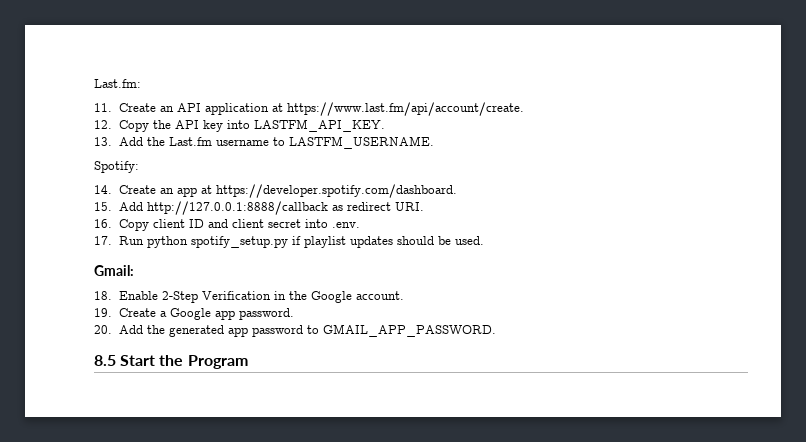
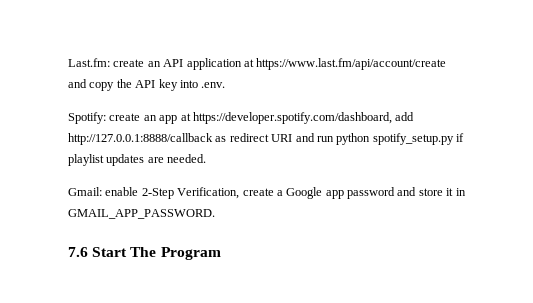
- Last.fm:
- 11. Create an API application at https://www.last.fm/api/account/create.
- 12. Copy the API key into LASTFM_API_KEY.
- 13. Add the Last.fm username to LASTFM_USERNAME.
+ Last.fm: create an API application at https://www.last.fm/api/account/create and copy the API key into .env.
- Spotify:
- 14. Create an app at https://developer.spotify.com/dashboard.
- 15. Add http://127.0.0.1:8888/callback as redirect URI.
- 16. Copy client ID and client secret into .env.
- 17. Run python spotify_setup.py if playlist updates should be used.
- Gmail:
- 18. Enable 2-Step Verification in the Google account.
- 19. Create a Google app password.
- 20. Add the generated app password to GMAIL_APP_PASSWORD.
- 8.5 Start the Program
+ Spotify: create an app at https://developer.spotify.com/dashboard, add http://127.0.0.1:8888/callback as redirect URI and run python spotify_setup.py if playlist updates are needed.
+ Gmail: enable 2-Step Verification, create a Google app password and store it in GMAIL_APP_PASSWORD.
+ 7.6 Start The Program

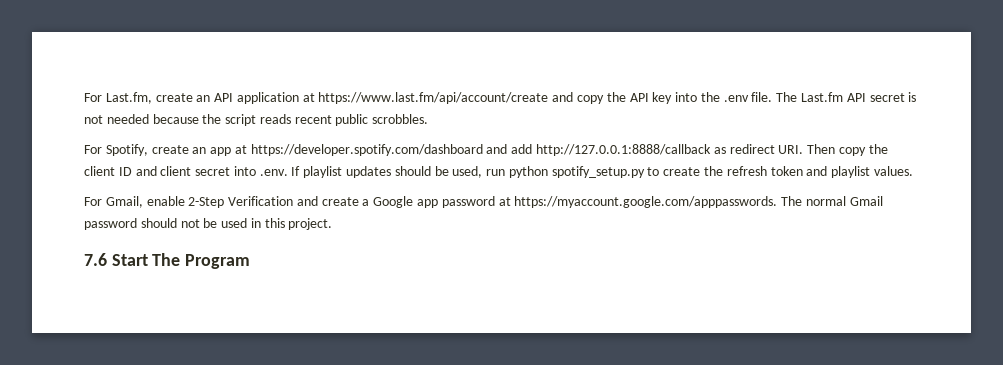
- Last.fm: create an API application at https://www.last.fm/api/account/create and copy the API key into .env.
- Spotify: create an app at https://developer.spotify.com/dashboard, add http://127.0.0.1:8888/callback as redirect URI and run python spotify_setup.py if playlist updates are needed.
- Gmail: enable 2-Step Verification, create a Google app password and store it in GMAIL_APP_PASSWORD.
+ For Last.fm, create an API application at https://www.last.fm/api/account/create and copy the API key into the .env file. The Last.fm API secret is not needed because the script reads recent public scrobbles.
+ For Spotify, create an app at https://developer.spotify.com/dashboard and add http://127.0.0.1:8888/callback as redirect URI. Then copy the client ID and client secret into .env. If playlist updates should be used, run python spotify_setup.py to create the refresh token and playlist values.
+ For Gmail, enable 2-Step Verification and create a Google app password at https://myaccount.google.com/apppasswords. The normal Gmail password should not be used in this project.

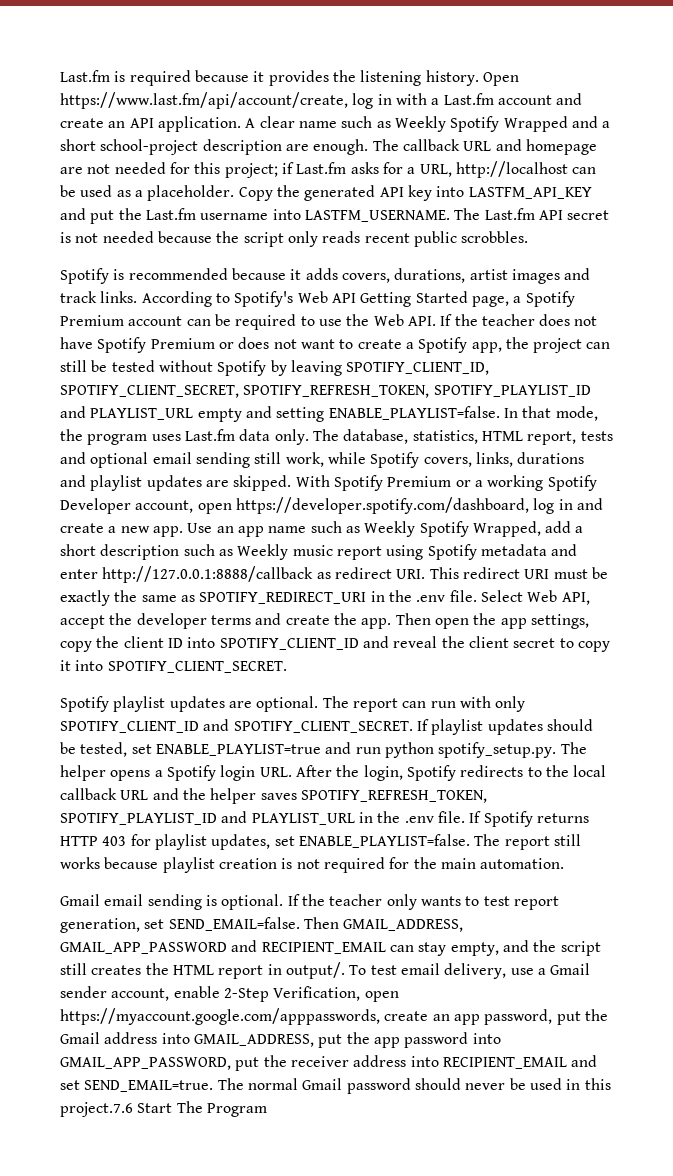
- For Last.fm, create an API application at https://www.last.fm/api/account/create and copy the API key into the .env file.
+ Last.fm is required because it provides the listening history. Open https://www.last.fm/api/account/create, log in with a Last.fm account and create an API application. A clear name such as Weekly Spotify Wrapped and a short school-project description are enough. The callback URL and homepage are not needed for this project; if Last.fm asks for a URL, http://localhost can be used as a placeholder. Copy the generated API key into LASTFM_API_KEY and put the Last.fm username into LASTFM_USERNAME.
- The Last.fm API secret is not needed because the script reads recent public scrobbles.
+ The Last.fm API secret is not needed because the script only reads recent public scrobbles.
- For Spotify, create an app at https://developer.spotify.com/dashboard and add http://127.0.0.1:8888/callback as redirect URI. Then copy the client ID and client secret into .env. If playlist updates should be used, run python spotify_setup.py to create the refresh token and playlist values.
- For Gmail, enable 2-Step Verification and create a Google app password at https://myaccount.google.com/apppasswords. The normal Gmail password should not be used in this project.
- 7.6 Start The Program
+ Spotify is recommended because it adds covers, durations, artist images and track links. According to Spotify's Web API Getting Started page, a Spotify Premium account can be required to use the Web API. If the teacher does not have Spotify Premium or does not want to create a Spotify app, the project can still be tested without Spotify by leaving SPOTIFY_CLIENT_ID, SPOTIFY_CLIENT_SECRET, SPOTIFY_REFRESH_TOKEN, SPOTIFY_PLAYLIST_ID and PLAYLIST_URL empty and setting ENABLE_PLAYLIST=false. In that mode, the program uses Last.fm data only. The database, statistics, HTML report, tests and optional email sending still work, while Spotify covers, links, durations and playlist updates are skipped. With Spotify Premium or a working Spotify Developer account, open https://developer.spotify.com/dashboard, log in and create a new app. Use an app name such as Weekly Spotify Wrapped, add a short description such as Weekly music report using Spotify metadata and enter http://127.0.0.1:8888/callback as redirect URI. This redirect URI must be exactly the same as SPOTIFY_REDIRECT_URI in the .env file. Select Web API, accept the developer terms and create the app. Then open the app settings, copy the client ID into SPOTIFY_CLIENT_ID and reveal the client secret to copy it into SPOTIFY_CLIENT_SECRET.
+ Spotify playlist updates are optional. The report can run with only SPOTIFY_CLIENT_ID and SPOTIFY_CLIENT_SECRET. If playlist updates should be tested, set ENABLE_PLAYLIST=true and run python spotify_setup.py. The helper opens a Spotify login URL. After the login, Spotify redirects to the local callback URL and the helper saves SPOTIFY_REFRESH_TOKEN, SPOTIFY_PLAYLIST_ID and PLAYLIST_URL in the .env file. If Spotify returns HTTP 403 for playlist updates, set ENABLE_PLAYLIST=false. The report still works because playlist creation is not required for the main automation.
+ Gmail email sending is optional. If the teacher only wants to test report generation, set SEND_EMAIL=false. Then GMAIL_ADDRESS, GMAIL_APP_PASSWORD and RECIPIENT_EMAIL can stay empty, and the script still creates the HTML report in output/. To test email delivery, use a Gmail sender account, enable 2-Step Verification, open https://myaccount.google.com/apppasswords, create an app password, put the Gmail address into GMAIL_ADDRESS, put the app password into GMAIL_APP_PASSWORD, put the receiver address into RECIPIENT_EMAIL and set SEND_EMAIL=true. The normal Gmail password should never be used in this project.7.6 Start The Program

